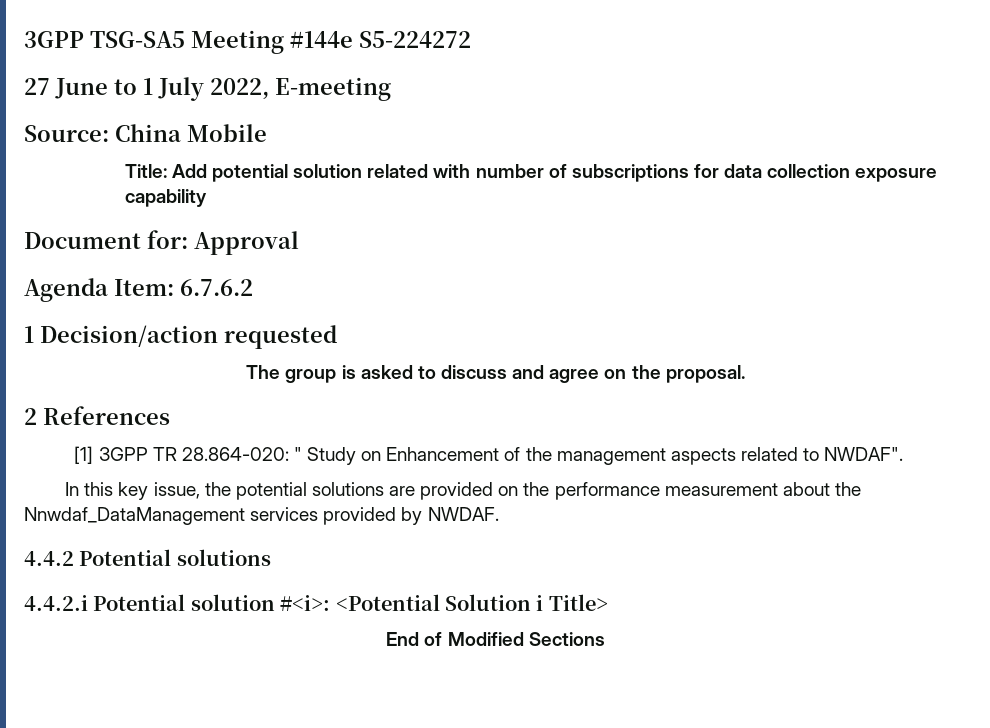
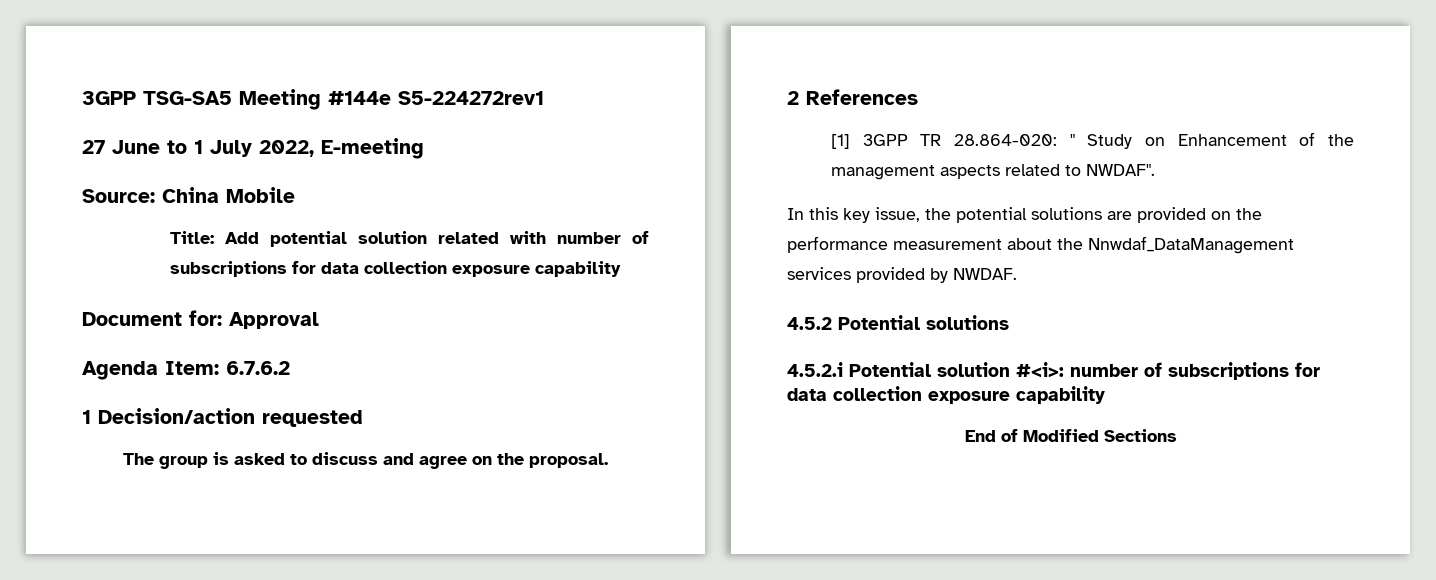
- 3GPP TSG-SA5 Meeting #144e S5-224272
+ 3GPP TSG-SA5 Meeting #144e S5-224272rev1
- 4.4.2 Potential solutions
+ 4.5.2 Potential solutions
- 4.4.2.i Potential solution #<i>: <Potential Solution i Title>
+ 4.5.2.i Potential solution #<i>: number of subscriptions for data collection exposure capability

